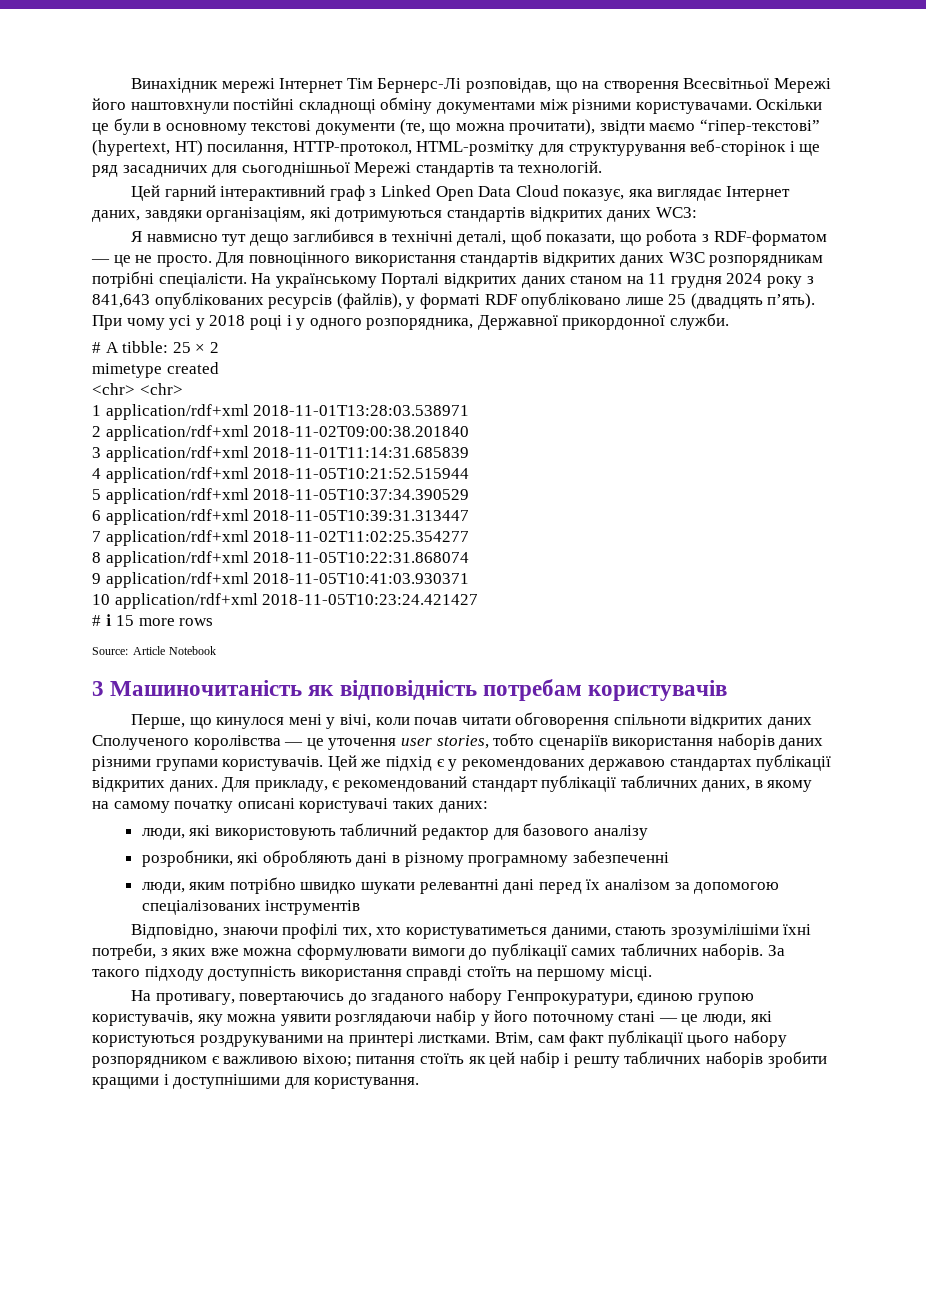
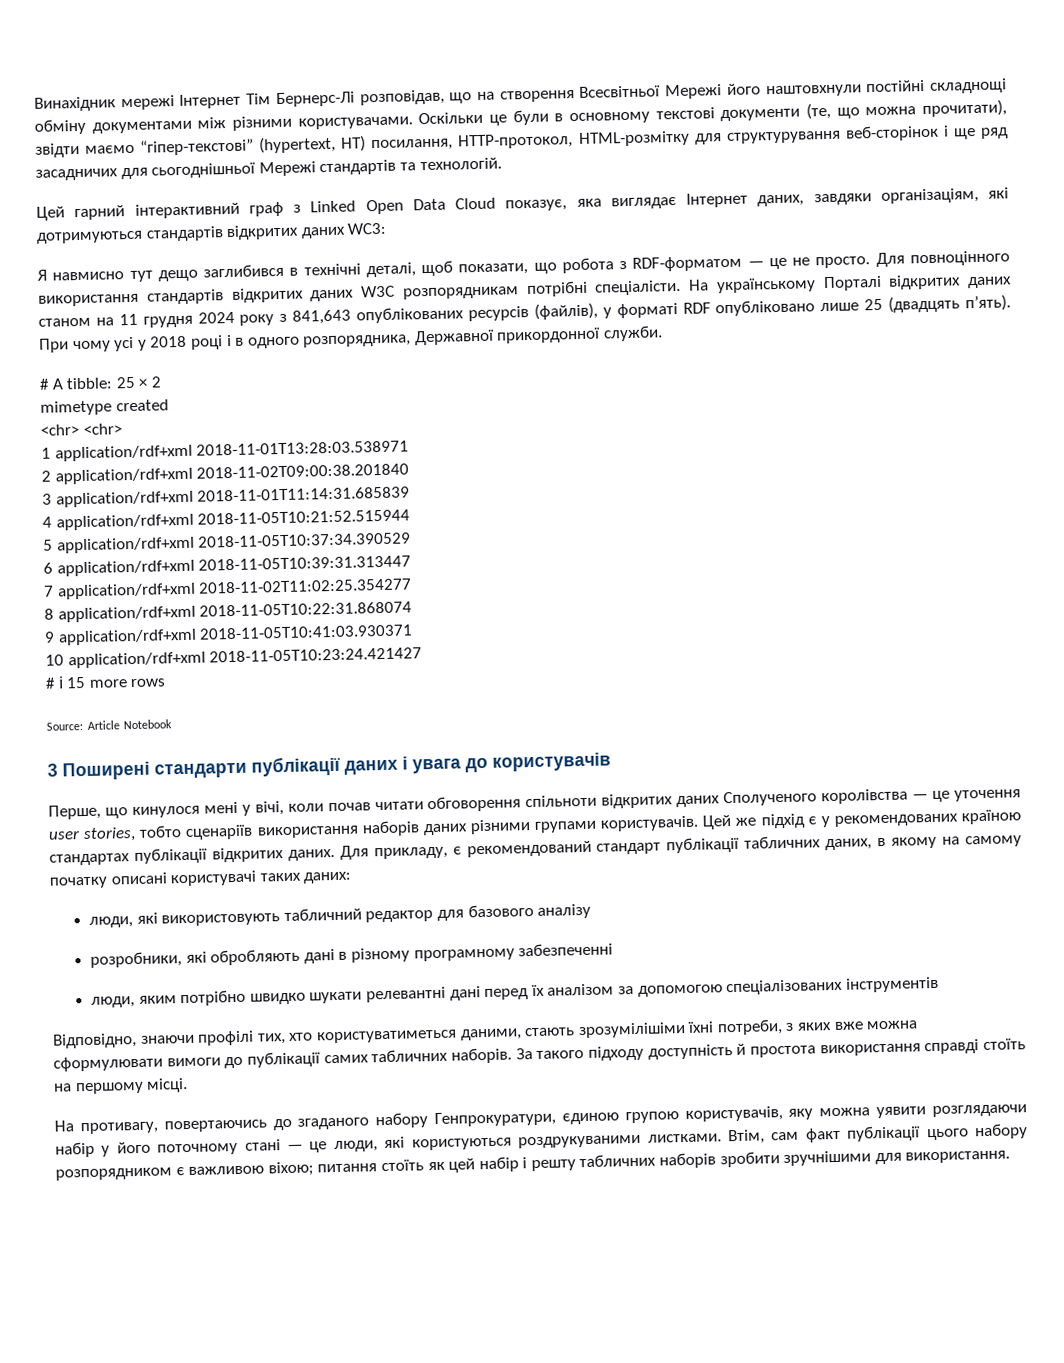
- При чому усі у 2018 році і у одного розпорядника, Державної прикордонної служби.
+ При чому усі у 2018 році і в одного розпорядника, Державної прикордонної служби.
- 3 Машиночитаність як відповідність потребам користувачів
+ 3 Поширені стандарти публікації даних і увага до користувачів
- Цей же підхід є у рекомендованих державою стандартах публікації відкритих даних.
+ Цей же підхід є у рекомендованих країною стандартах публікації відкритих даних.
- За такого підходу доступність використання справді стоїть на першому місці.
+ За такого підходу доступність й простота використання справді стоїть на першому місці.
- На противагу, повертаючись до згаданого набору Генпрокуратури, єдиною групою користувачів, яку можна уявити розглядаючи набір у його поточному стані — це люди, які користуються роздрукуваними на принтері листками.
+ На противагу, повертаючись до згаданого набору Генпрокуратури, єдиною групою користувачів, яку можна уявити розглядаючи набір у його поточному стані — це люди, які користуються роздрукуваними листками.
- Втім, сам факт публікації цього набору розпорядником є важливою віхою; питання стоїть як цей набір і решту табличних наборів зробити кращими і доступнішими для користування.
+ Втім, сам факт публікації цього набору розпорядником є важливою віхою; питання стоїть як цей набір і решту табличних наборів зробити зручнішими для використання.

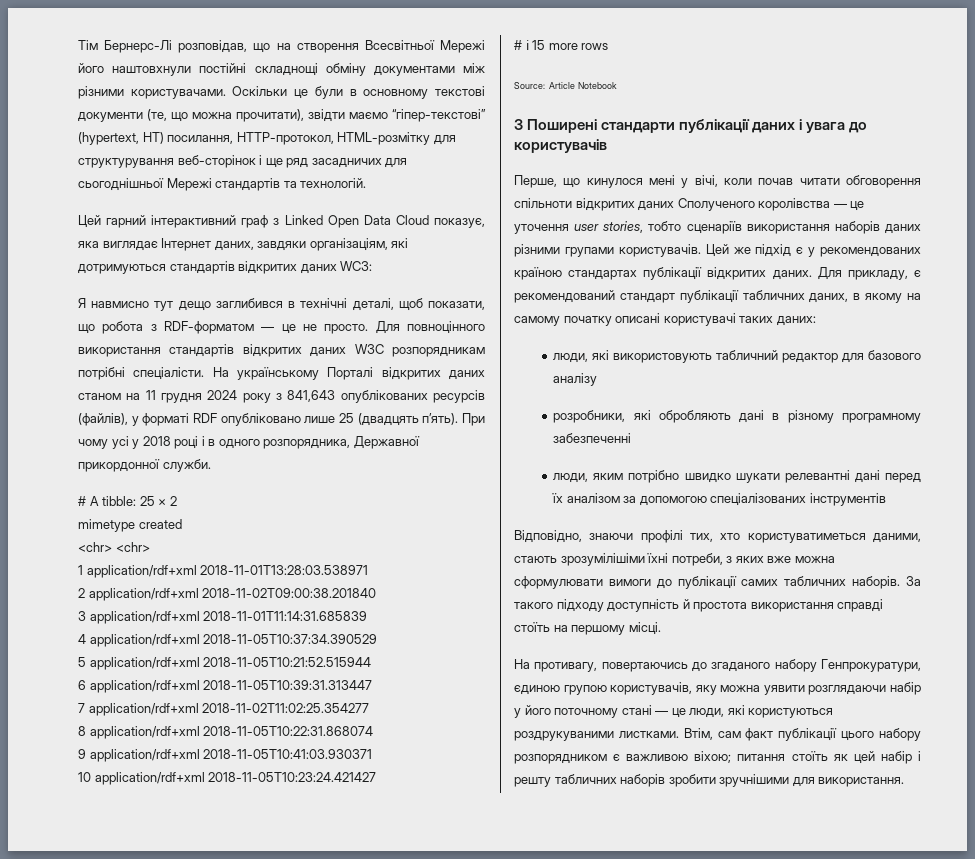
- Винахідник мережі Інтернет Тім Бернерс-Лі розповідав, що на створення Всесвітньої Мережі його наштовхнули постійні складнощі обміну документами між різними користувачами.
+ Тім Бернерс-Лі розповідав, що на створення Всесвітньої Мережі його наштовхнули постійні складнощі обміну документами між різними користувачами.
- 4 application/rdf+xml 2018-11-05T10:21:52.515944
+ 4 application/rdf+xml 2018-11-05T10:37:34.390529
- 5 application/rdf+xml 2018-11-05T10:37:34.390529
+ 5 application/rdf+xml 2018-11-05T10:21:52.515944

